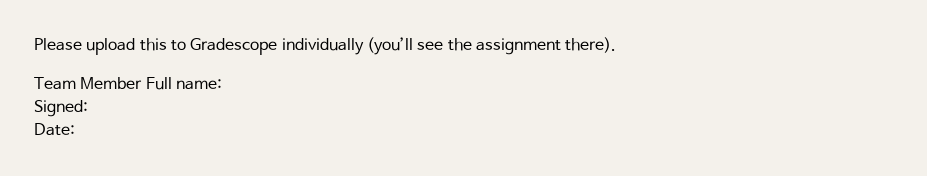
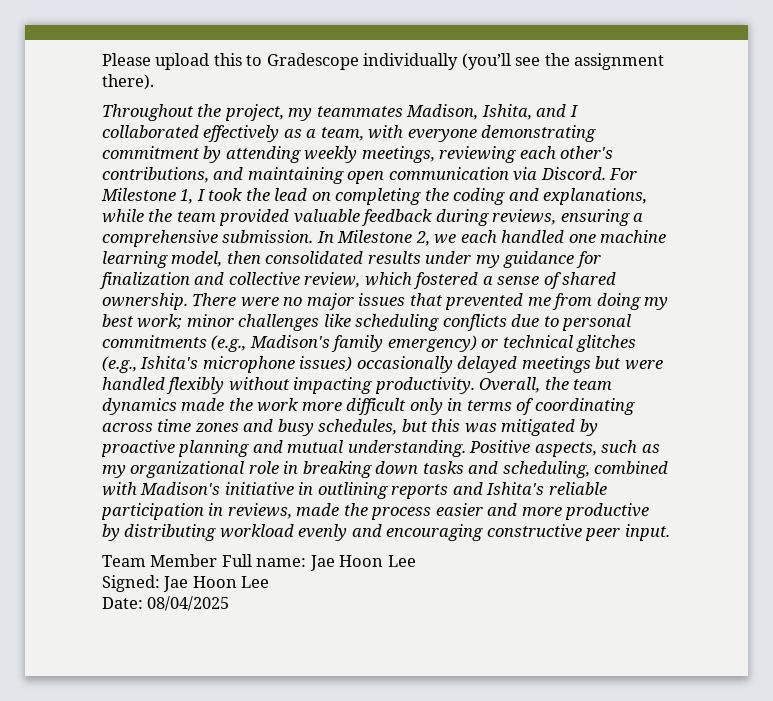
- Team Member Full name:
- Signed:
+ Throughout the project, my teammates Madison, Ishita, and I collaborated effectively as a team, with everyone demonstrating commitment by attending weekly meetings, reviewing each other's contributions, and maintaining open communication via Discord. For Milestone 1, I took the lead on completing the coding and explanations, while the team provided valuable feedback during reviews, ensuring a comprehensive submission. In Milestone 2, we each handled one machine learning model, then consolidated results under my guidance for finalization and collective review, which fostered a sense of shared ownership. There were no major issues that prevented me from doing my best work; minor challenges like scheduling conflicts due to personal commitments (e.g., Madison's family emergency) or technical glitches (e.g., Ishita's microphone issues) occasionally delayed meetings but were handled flexibly without impacting productivity. Overall, the team dynamics made the work more difficult only in terms of coordinating across time zones and busy schedules, but this was mitigated by proactive planning and mutual understanding. Positive aspects, such as my organizational role in breaking down tasks and scheduling, combined with Madison's initiative in outlining reports and Ishita's reliable participation in reviews, made the process easier and more productive by distributing workload evenly and encouraging constructive peer input.
+ Team Member Full name: Jae Hoon Lee
+ Signed: Jae Hoon Lee
- Date:
+ Date: 08/04/2025

